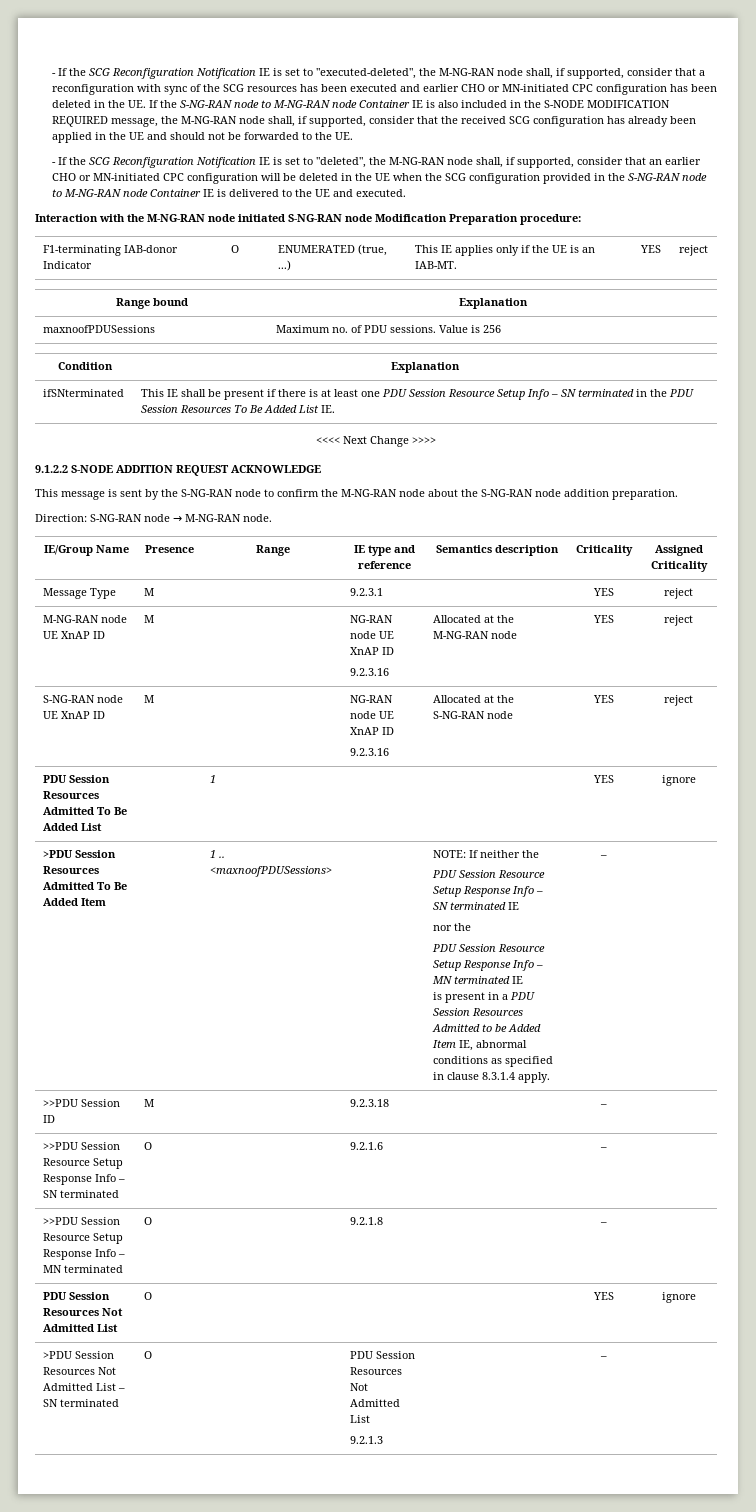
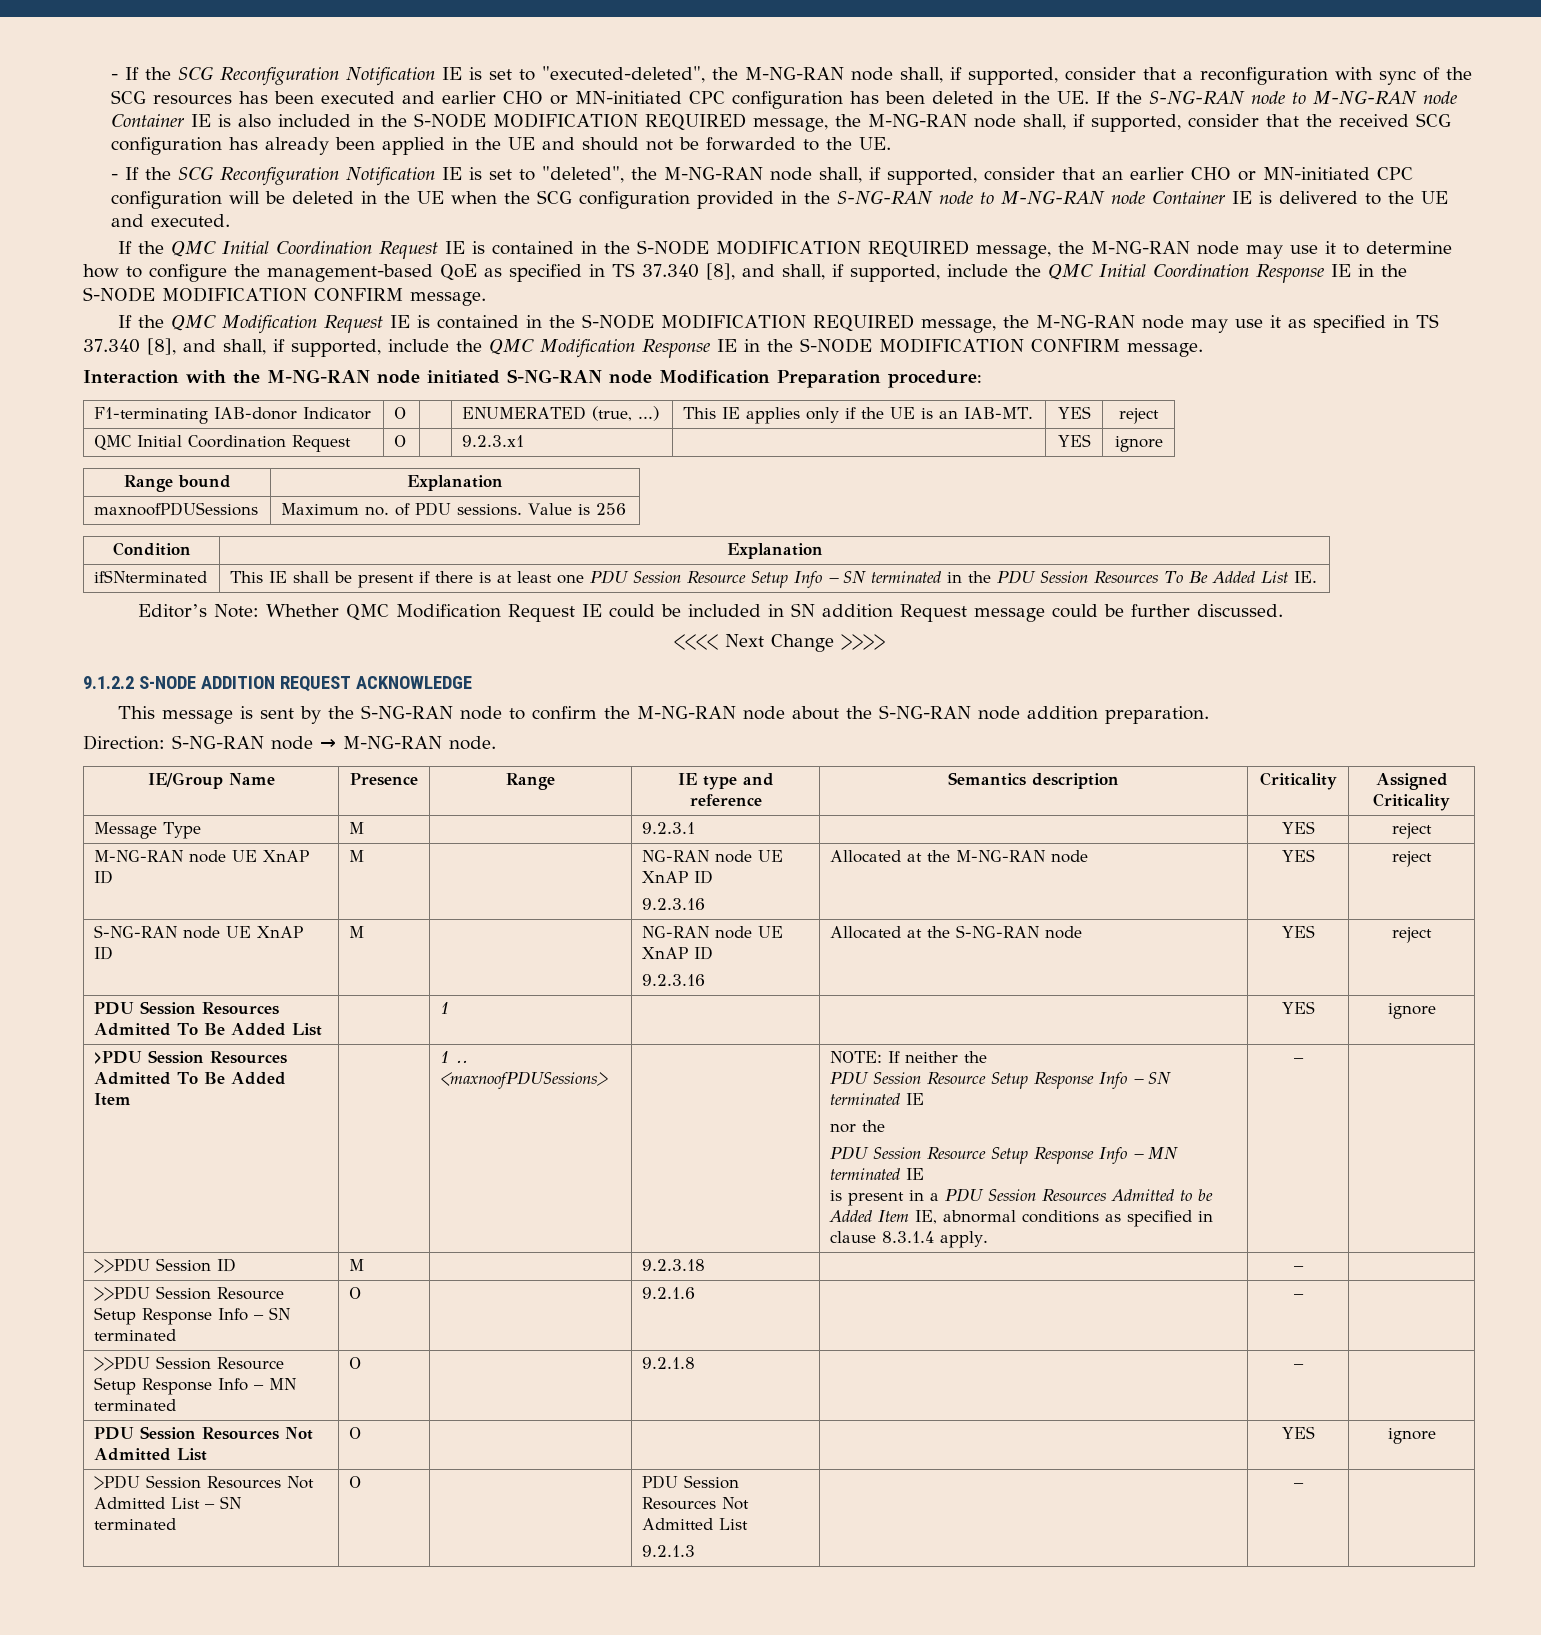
+ If the QMC Initial Coordination Request IE is contained in the S-NODE MODIFICATION REQUIRED message, the M-NG-RAN node may use it to determine how to configure the management-based QoE as specified in TS 37.340 [8], and shall, if supported, include the QMC Initial Coordination Response IE in the S-NODE MODIFICATION CONFIRM message.
+ If the QMC Modification Request IE is contained in the S-NODE MODIFICATION REQUIRED message, the M-NG-RAN node may use it as specified in TS 37.340 [8], and shall, if supported, include the QMC Modification Response IE in the S-NODE MODIFICATION CONFIRM message.
+ QMC Initial Coordination Request | O | | 9.2.3.x1 | | YES | ignore
+ Editor’s Note: Whether QMC Modification Request IE could be included in SN addition Request message could be further discussed.

